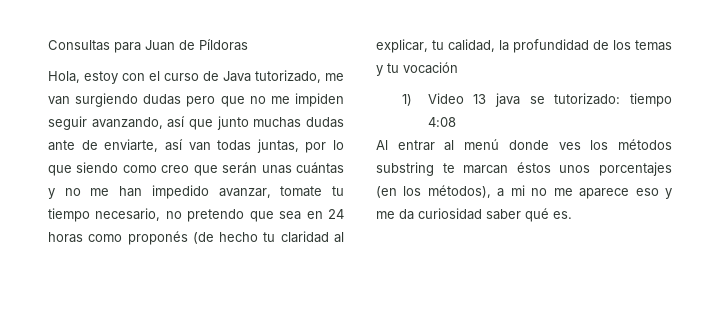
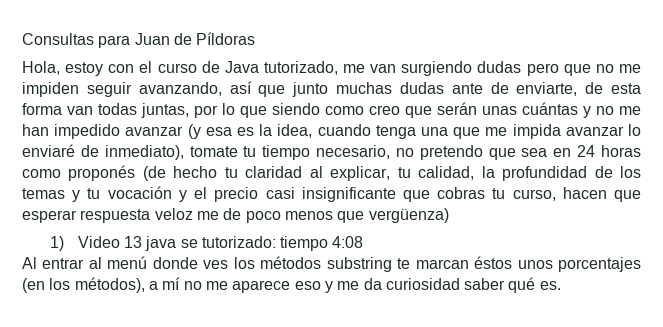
- Hola, estoy con el curso de Java tutorizado, me van surgiendo dudas pero que no me impiden seguir avanzando, así que junto muchas dudas ante de enviarte, así van todas juntas, por lo que siendo como creo que serán unas cuántas y no me han impedido avanzar, tomate tu tiempo necesario, no pretendo que sea en 24 horas como proponés (de hecho tu claridad al explicar, tu calidad, la profundidad de los temas y tu vocación
+ Hola, estoy con el curso de Java tutorizado, me van surgiendo dudas pero que no me impiden seguir avanzando, así que junto muchas dudas ante de enviarte, de esta forma van todas juntas, por lo que siendo como creo que serán unas cuántas y no me han impedido avanzar (y esa es la idea, cuando tenga una que me impida avanzar lo enviaré de inmediato), tomate tu tiempo necesario, no pretendo que sea en 24 horas como proponés (de hecho tu claridad al explicar, tu calidad, la profundidad de los temas y tu vocación y el precio casi insignificante que cobras tu curso, hacen que esperar respuesta veloz me de poco menos que vergüenza)
- Al entrar al menú donde ves los métodos substring te marcan éstos unos porcentajes (en los métodos), a mi no me aparece eso y me da curiosidad saber qué es.
+ Al entrar al menú donde ves los métodos substring te marcan éstos unos porcentajes (en los métodos), a mí no me aparece eso y me da curiosidad saber qué es.

